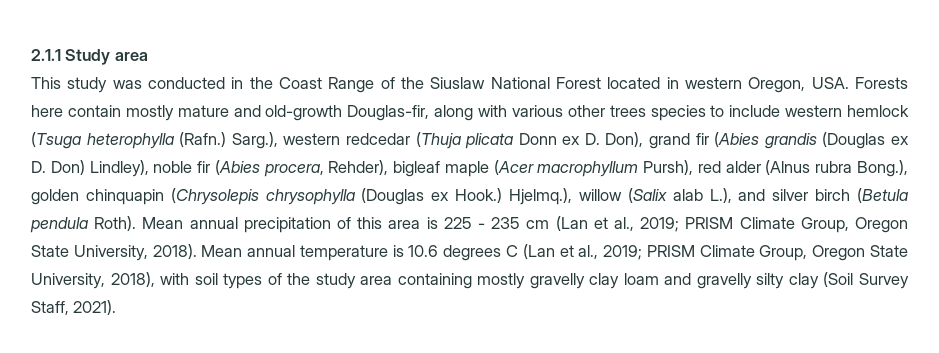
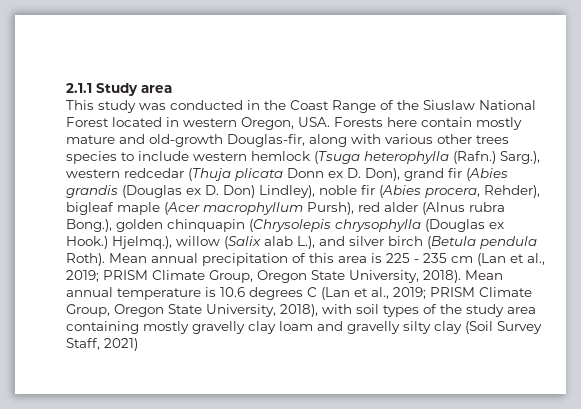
- Mean annual temperature is 10.6 degrees C (Lan et al., 2019; PRISM Climate Group, Oregon State University, 2018), with soil types of the study area containing mostly gravelly clay loam and gravelly silty clay (Soil Survey Staff, 2021).
+ Mean annual temperature is 10.6 degrees C (Lan et al., 2019; PRISM Climate Group, Oregon State University, 2018), with soil types of the study area containing mostly gravelly clay loam and gravelly silty clay (Soil Survey Staff, 2021)

